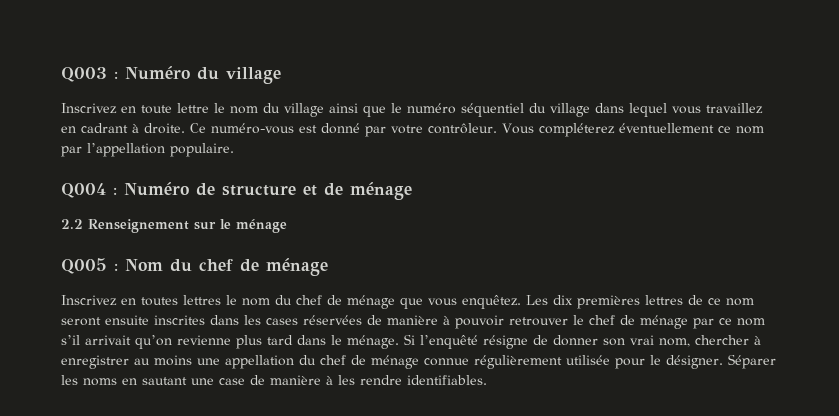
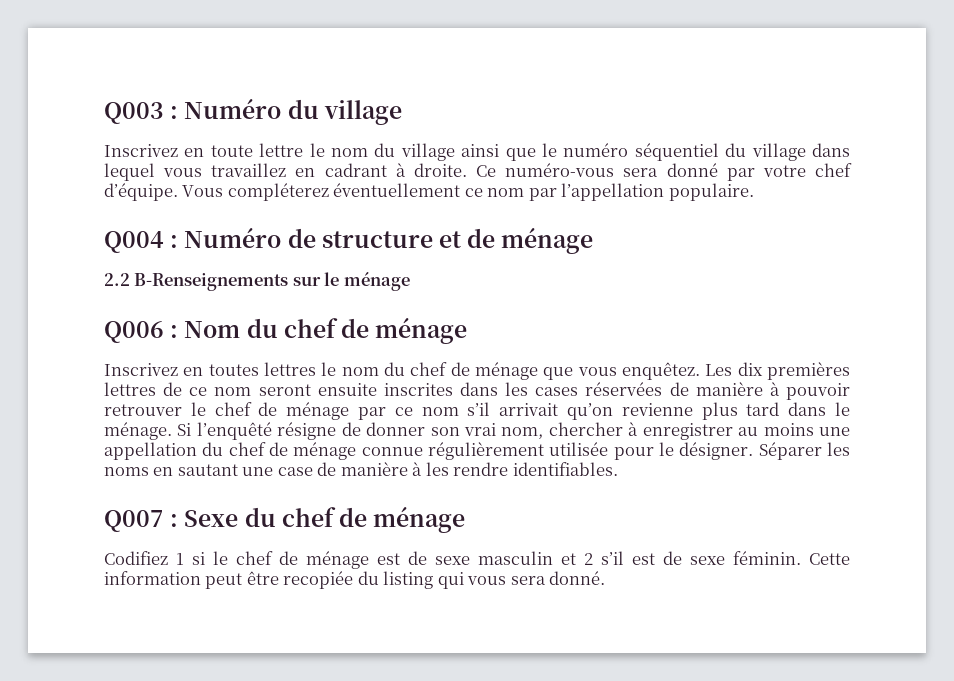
- Ce numéro-vous est donné par votre contrôleur.
+ Ce numéro-vous sera donné par votre chef d’équipe.
- 2.2 Renseignement sur le ménage
+ 2.2 B-Renseignements sur le ménage
- Q005 : Nom du chef de ménage
+ Q006 : Nom du chef de ménage
+ Q007 : Sexe du chef de ménage
+ Codifiez 1 si le chef de ménage est de sexe masculin et 2 s’il est de sexe féminin. Cette information peut être recopiée du listing qui vous sera donné.

